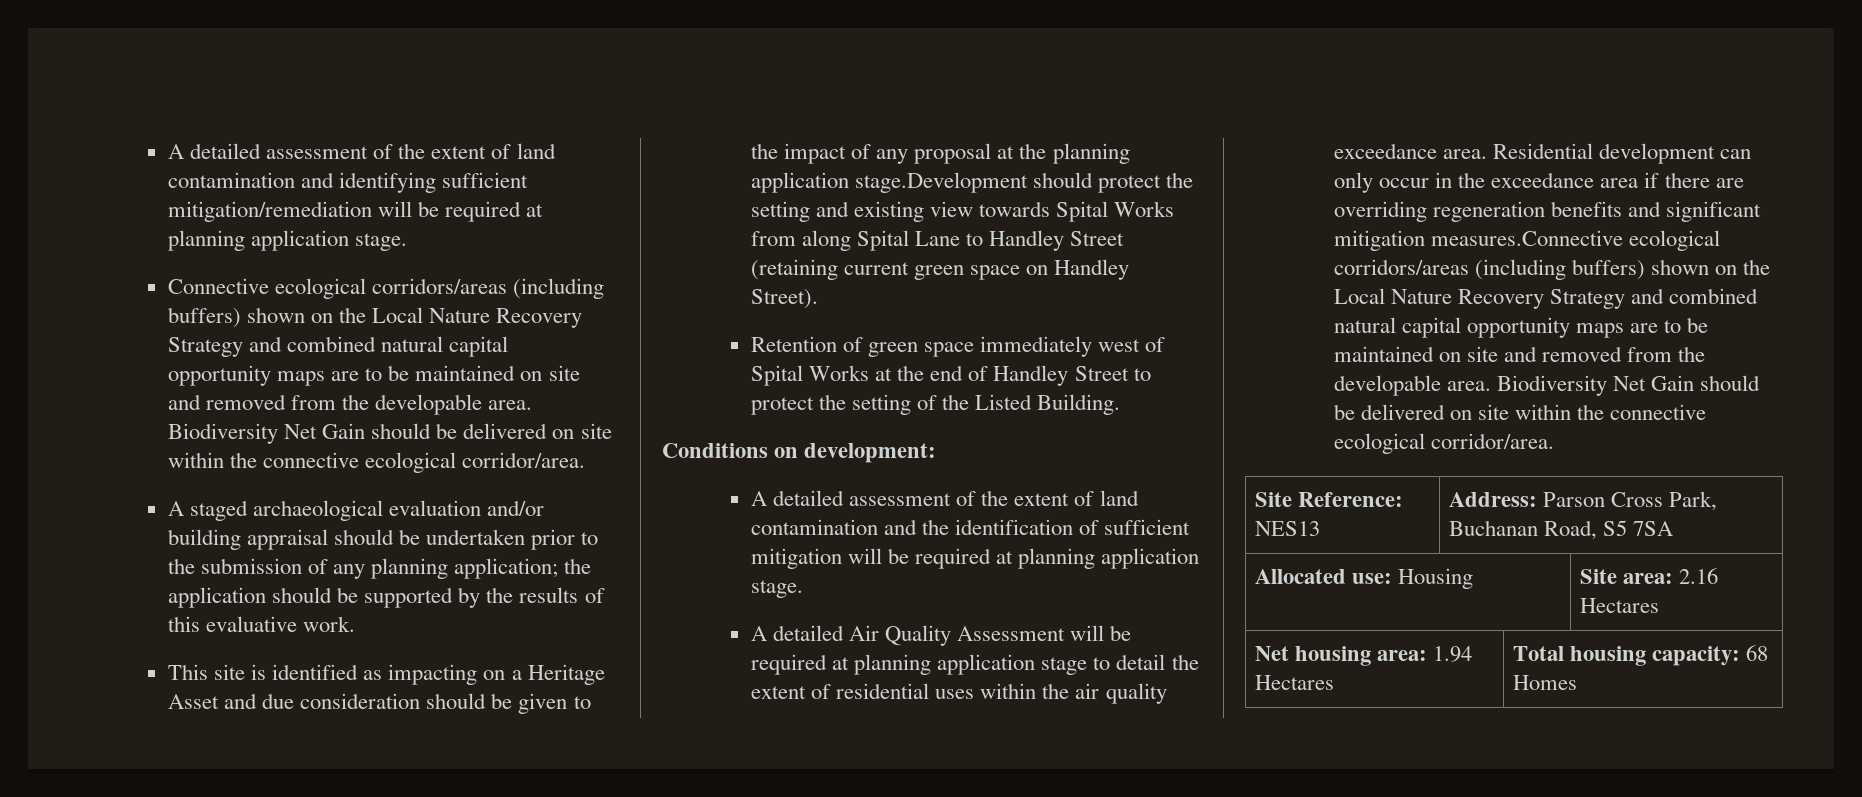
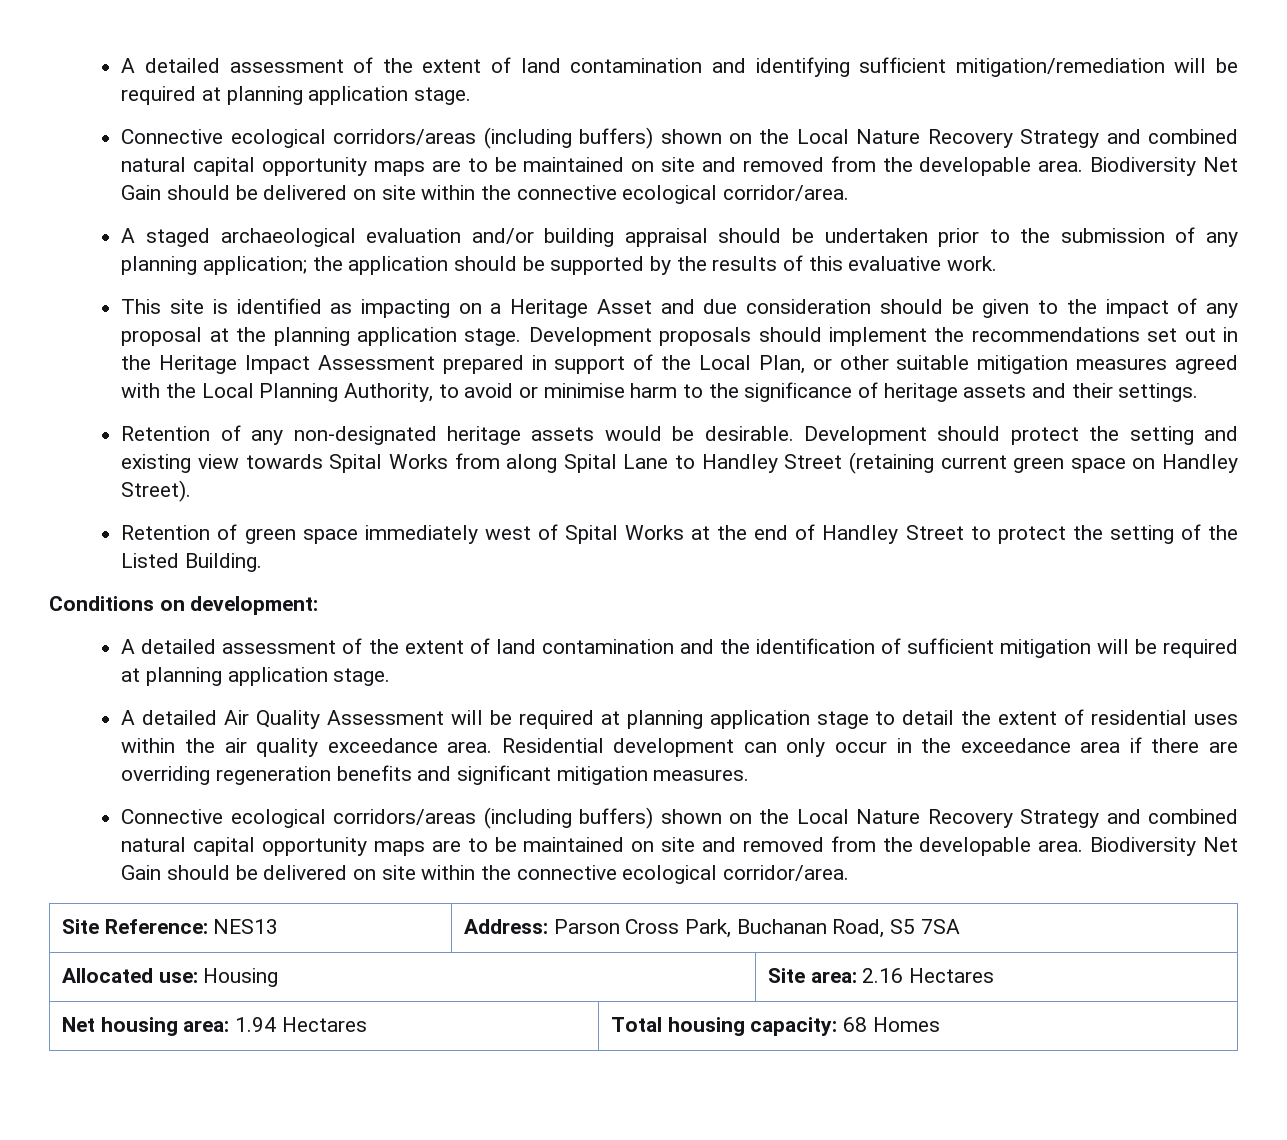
- This site is identified as impacting on a Heritage Asset and due consideration should be given to the impact of any proposal at the planning application stage.Development should protect the setting and existing view towards Spital Works from along Spital Lane to Handley Street (retaining current green space on Handley Street).
+ This site is identified as impacting on a Heritage Asset and due consideration should be given to the impact of any proposal at the planning application stage. Development proposals should implement the recommendations set out in the Heritage Impact Assessment prepared in support of the Local Plan, or other suitable mitigation measures agreed with the Local Planning Authority, to avoid or minimise harm to the significance of heritage assets and their settings.
+ Retention of any non-designated heritage assets would be desirable. Development should protect the setting and existing view towards Spital Works from along Spital Lane to Handley Street (retaining current green space on Handley Street).
- Residential development can only occur in the exceedance area if there are overriding regeneration benefits and significant mitigation measures.Connective ecological corridors/areas (including buffers) shown on the Local Nature Recovery Strategy and combined natural capital opportunity maps are to be maintained on site and removed from the developable area.
+ Residential development can only occur in the exceedance area if there are overriding regeneration benefits and significant mitigation measures.
+ Connective ecological corridors/areas (including buffers) shown on the Local Nature Recovery Strategy and combined natural capital opportunity maps are to be maintained on site and removed from the developable area.

